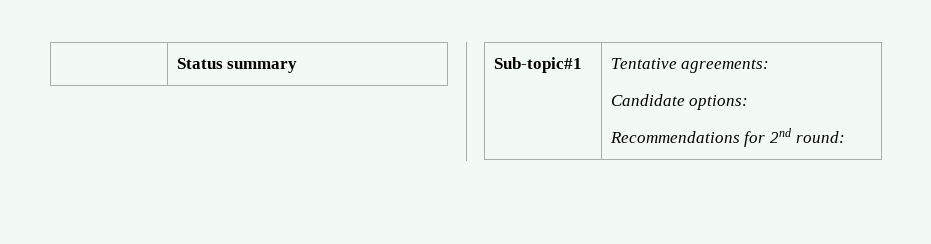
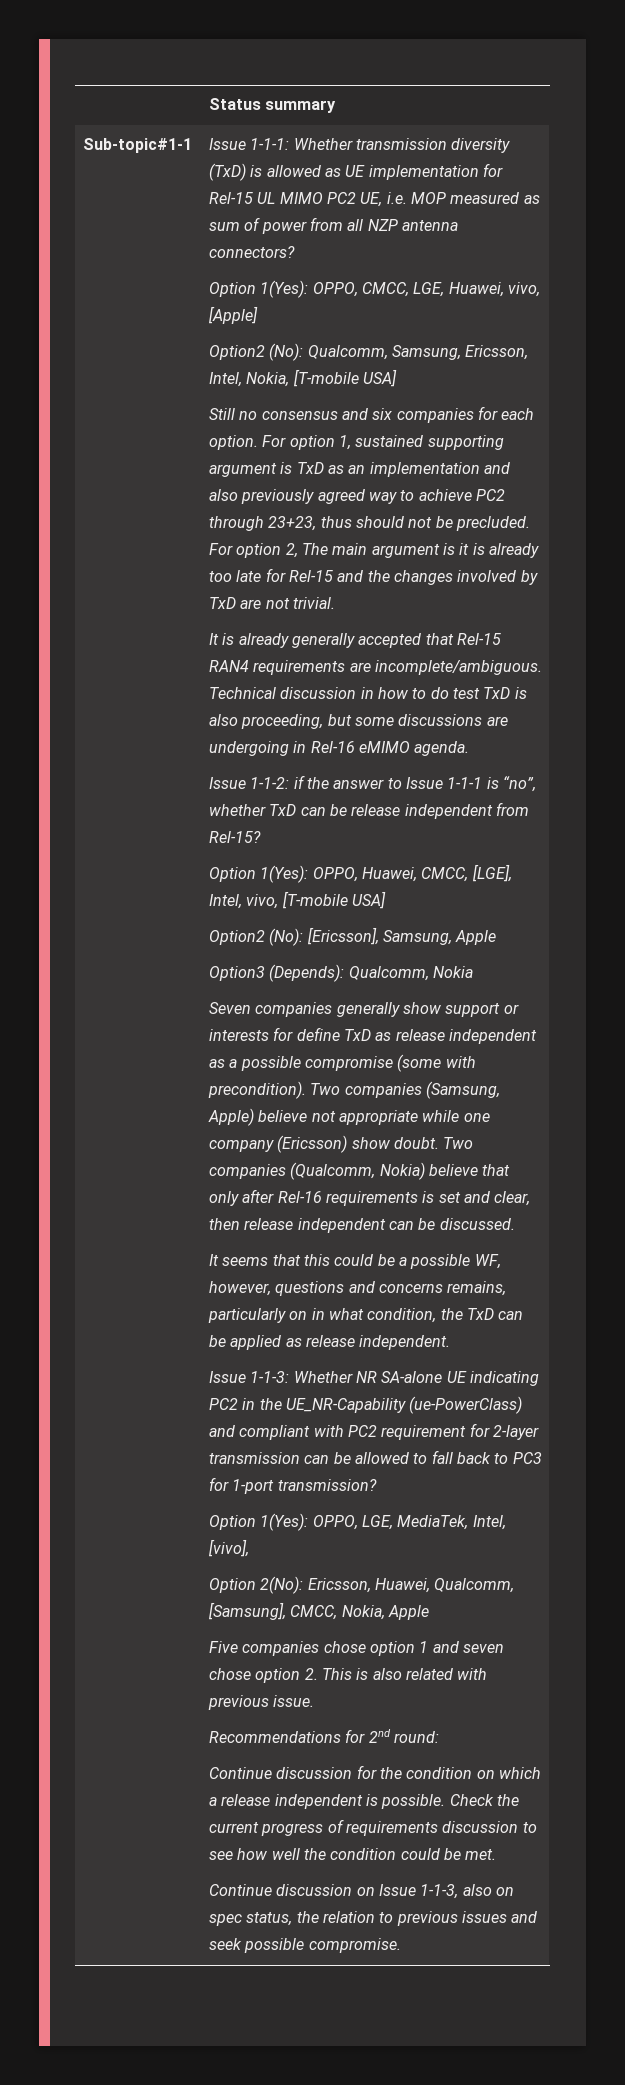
- Sub-topic#1 | Tentative agreements:
- Candidate options:
+ Sub-topic#1-1 | Issue 1-1-1: Whether transmission diversity (TxD) is allowed as UE implementation for Rel-15 UL MIMO PC2 UE, i.e. MOP measured as sum of power from all NZP antenna connectors?
+ Option 1(Yes): OPPO, CMCC, LGE, Huawei, vivo, [Apple]
+ Option2 (No): Qualcomm, Samsung, Ericsson, Intel, Nokia, [T-mobile USA]
+ Still no consensus and six companies for each option. For option 1, sustained supporting argument is TxD as an implementation and also previously agreed way to achieve PC2 through 23+23, thus should not be precluded. For option 2, The main argument is it is already too late for Rel-15 and the changes involved by TxD are not trivial.
+ It is already generally accepted that Rel-15 RAN4 requirements are incomplete/ambiguous. Technical discussion in how to do test TxD is also proceeding, but some discussions are undergoing in Rel-16 eMIMO agenda.
+ Issue 1-1-2: if the answer to Issue 1-1-1 is “no”, whether TxD can be release independent from Rel-15?
+ Option 1(Yes): OPPO, Huawei, CMCC, [LGE], Intel, vivo, [T-mobile USA]
+ Option2 (No): [Ericsson], Samsung, Apple
+ Option3 (Depends): Qualcomm, Nokia
+ Seven companies generally show support or interests for define TxD as release independent as a possible compromise (some with precondition). Two companies (Samsung, Apple) believe not appropriate while one company (Ericsson) show doubt. Two companies (Qualcomm, Nokia) believe that only after Rel-16 requirements is set and clear, then release independent can be discussed.
+ It seems that this could be a possible WF, however, questions and concerns remains, particularly on in what condition, the TxD can be applied as release independent.
+ Issue 1-1-3: Whether NR SA-alone UE indicating PC2 in the UE_NR-Capability (ue-PowerClass) and compliant with PC2 requirement for 2-layer transmission can be allowed to fall back to PC3 for 1-port transmission?
+ Option 1(Yes): OPPO, LGE, MediaTek, Intel, [vivo],
+ Option 2(No): Ericsson, Huawei, Qualcomm, [Samsung], CMCC, Nokia, Apple
+ Five companies chose option 1 and seven chose option 2. This is also related with previous issue.
  Recommendations for 2nd round:
+ Continue discussion for the condition on which a release independent is possible. Check the current progress of requirements discussion to see how well the condition could be met.
+ Continue discussion on Issue 1-1-3, also on spec status, the relation to previous issues and seek possible compromise.

